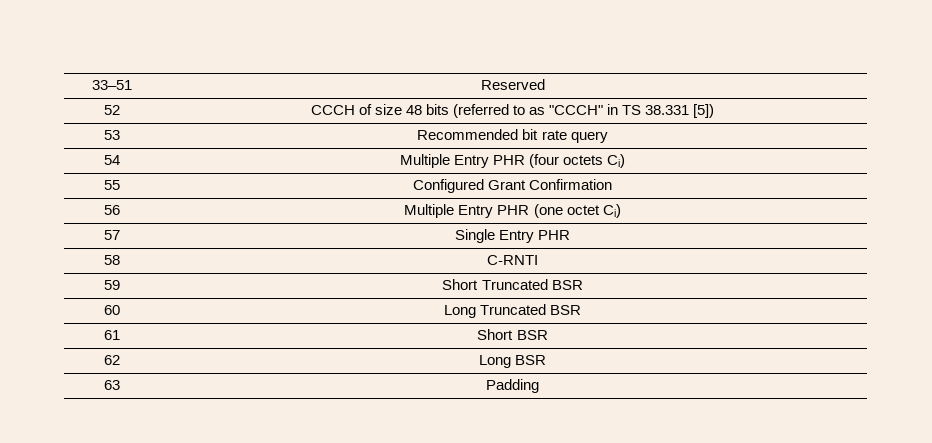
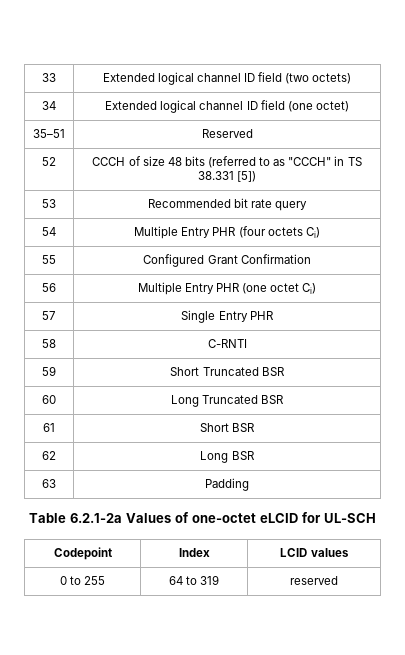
- 33–51 | Reserved
+ 33 | Extended logical channel ID field (two octets)
+ 34 | Extended logical channel ID field (one octet)
+ 35–51 | Reserved
+ Table 6.2.1-2a Values of one-octet eLCID for UL-SCH
+ Codepoint | Index | LCID values
+ 0 to 255 | 64 to 319 | reserved

